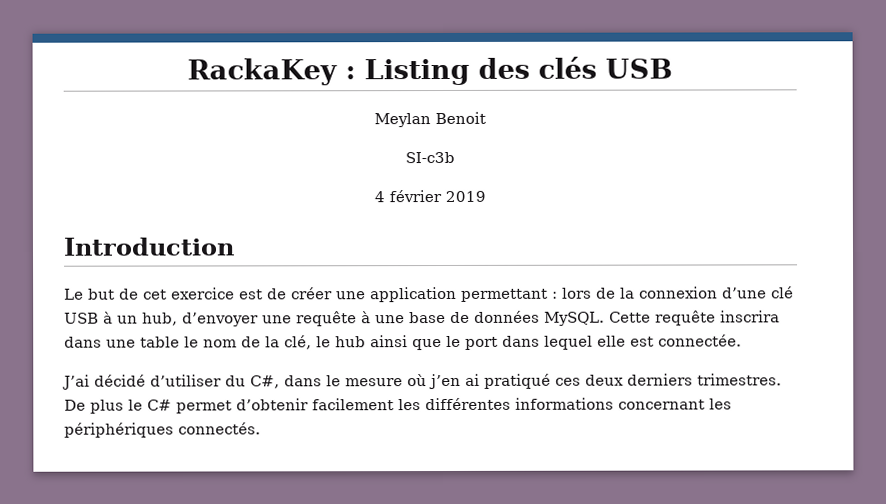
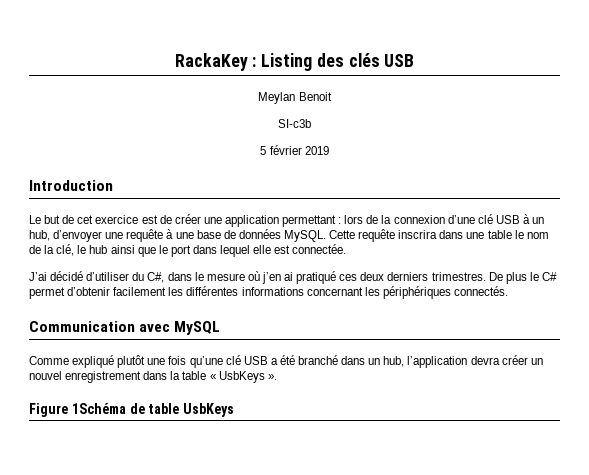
- 4 février 2019
+ 5 février 2019
+ Communication avec MySQL
+ Comme expliqué plutôt une fois qu’une clé USB a été branché dans un hub, l’application devra créer un nouvel enregistrement dans la table « UsbKeys ».
+ Figure 1Schéma de table UsbKeys

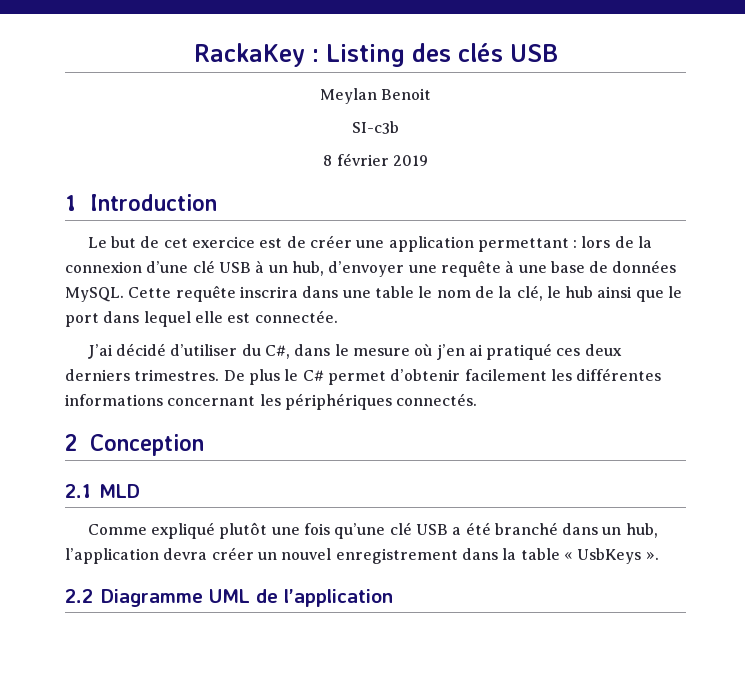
- 5 février 2019
+ 8 février 2019
- Introduction
+ 1 Introduction
- Communication avec MySQL
+ 2 Conception
+ 2.1 MLD
- Figure 1Schéma de table UsbKeys
+ 2.2 Diagramme UML de l’application

